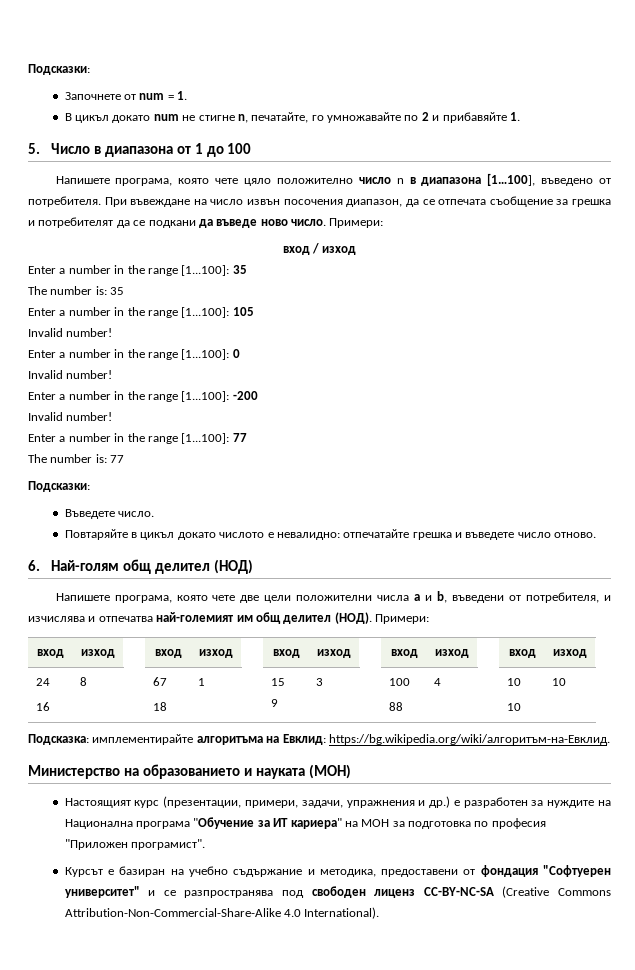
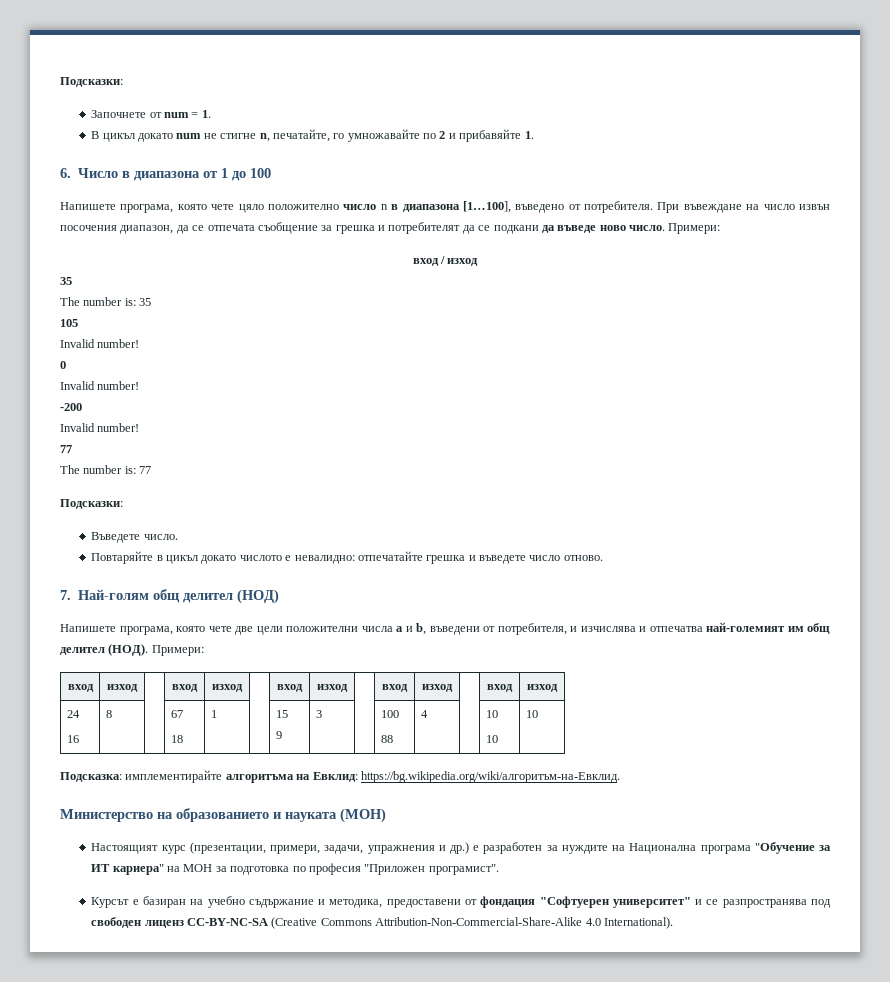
- 5. Число в диапазона от 1 до 100
+ 6. Число в диапазона от 1 до 100
  вход / изход
- Еnter a number in the range [1...100]: 35
+ 35
- Еnter a number in the range [1...100]: 105
+ 105
  Invalid number!
- Еnter a number in the range [1...100]: 0
+ 0
  Invalid number!
- Еnter a number in the range [1...100]: -200
+ -200
  Invalid number!
- Еnter a number in the range [1...100]: 77
+ 77
- 6. Най-голям общ делител (НОД)
+ 7. Най-голям общ делител (НОД)

